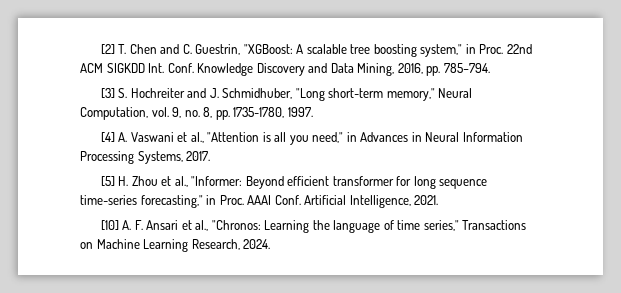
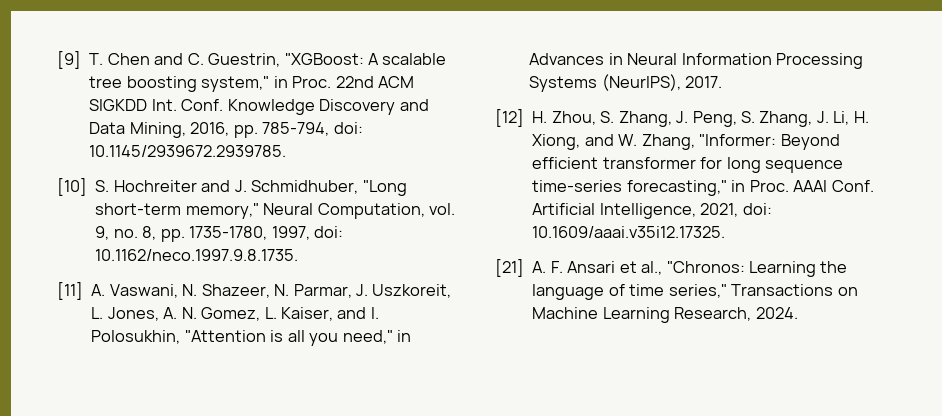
- [2] T. Chen and C. Guestrin, "XGBoost: A scalable tree boosting system," in Proc.
+ [9] T. Chen and C. Guestrin, "XGBoost: A scalable tree boosting system," in Proc.
- Knowledge Discovery and Data Mining, 2016, pp. 785–794.
- [3] S. Hochreiter and J. Schmidhuber, "Long short-term memory," Neural Computation, vol. 9, no. 8, pp. 1735-1780, 1997.
- [4] A. Vaswani et al., "Attention is all you need," in Advances in Neural Information Processing Systems, 2017.
+ Knowledge Discovery and Data Mining, 2016, pp. 785-794, doi: 10.1145/2939672.2939785.
+ [10] S. Hochreiter and J. Schmidhuber, "Long short-term memory," Neural Computation, vol. 9, no. 8, pp. 1735-1780, 1997, doi: 10.1162/neco.1997.9.8.1735.
+ [11] A. Vaswani, N. Shazeer, N. Parmar, J. Uszkoreit, L. Jones, A. N. Gomez, L. Kaiser, and I. Polosukhin, "Attention is all you need," in Advances in Neural Information Processing Systems (NeurIPS), 2017.
- [5] H. Zhou et al., "Informer: Beyond efficient transformer for long sequence time-series forecasting," in Proc.
+ [12] H. Zhou, S. Zhang, J. Peng, S. Zhang, J. Li, H. Xiong, and W. Zhang, "Informer: Beyond efficient transformer for long sequence time-series forecasting," in Proc.
- Artificial Intelligence, 2021.
- [10] A. F. Ansari et al., "Chronos: Learning the language of time series," Transactions on Machine Learning Research, 2024.
+ Artificial Intelligence, 2021, doi: 10.1609/aaai.v35i12.17325.
+ [21] A. F. Ansari et al., "Chronos: Learning the language of time series," Transactions on Machine Learning Research, 2024.

